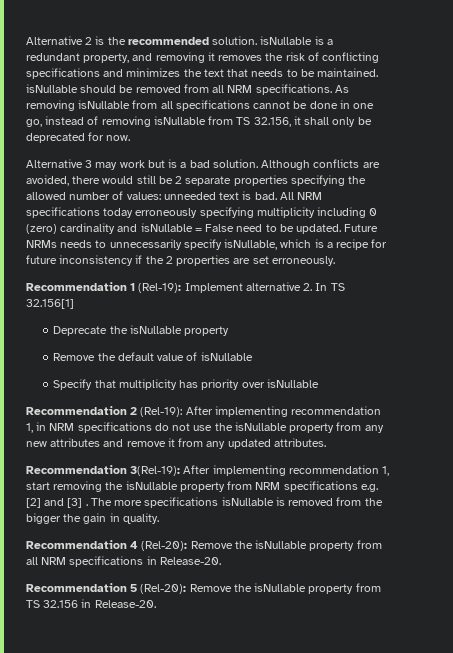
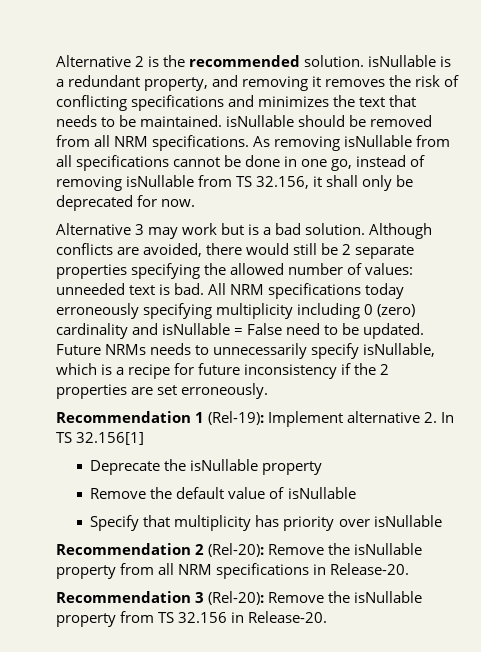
- Recommendation 2 (Rel-19): After implementing recommendation 1, in NRM specifications do not use the isNullable property from any new attributes and remove it from any updated attributes.
- Recommendation 3(Rel-19): After implementing recommendation 1, start removing the isNullable property from NRM specifications e.g. [2] and [3] . The more specifications isNullable is removed from the bigger the gain in quality.
- Recommendation 4 (Rel-20): Remove the isNullable property from all NRM specifications in Release-20.
+ Recommendation 2 (Rel-20): Remove the isNullable property from all NRM specifications in Release-20.
- Recommendation 5 (Rel-20): Remove the isNullable property from TS 32.156 in Release-20.
+ Recommendation 3 (Rel-20): Remove the isNullable property from TS 32.156 in Release-20.

